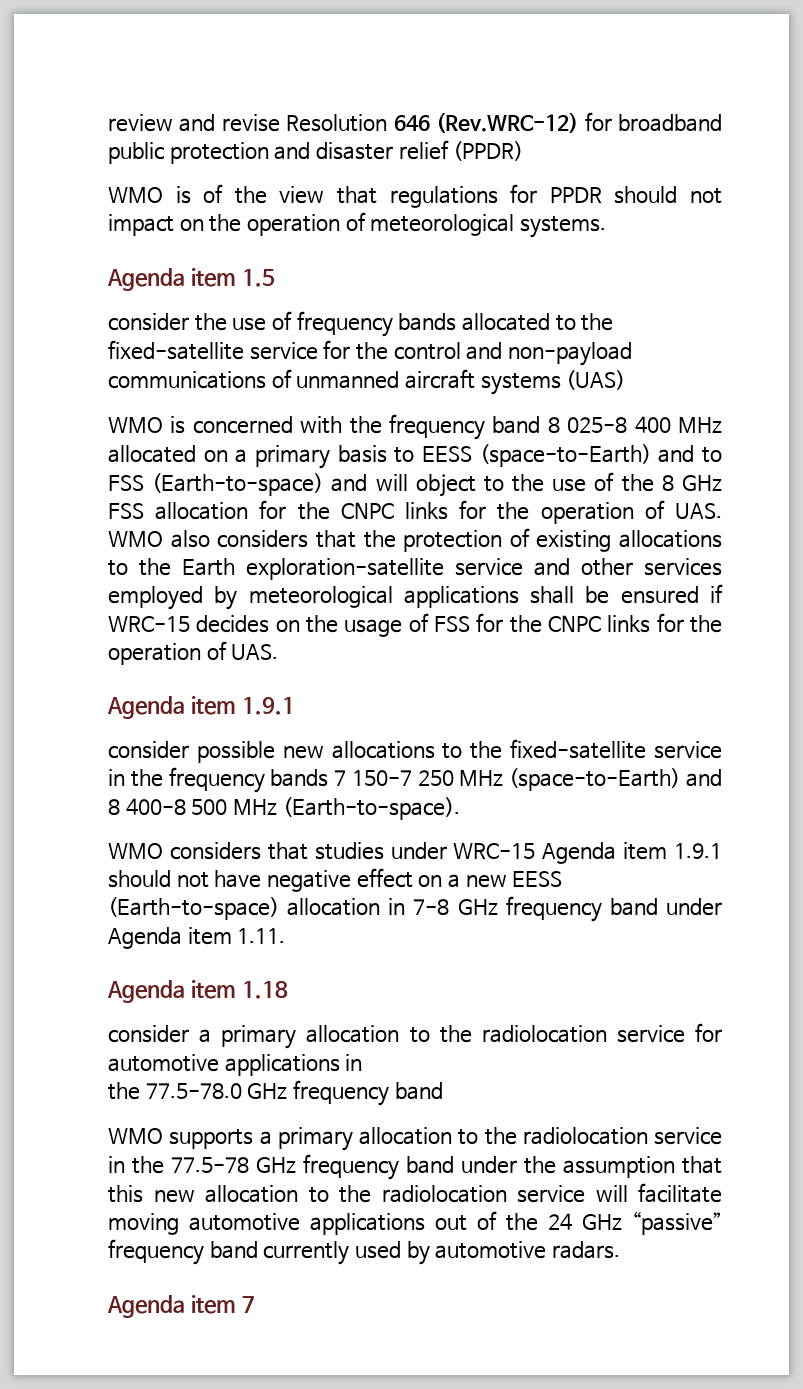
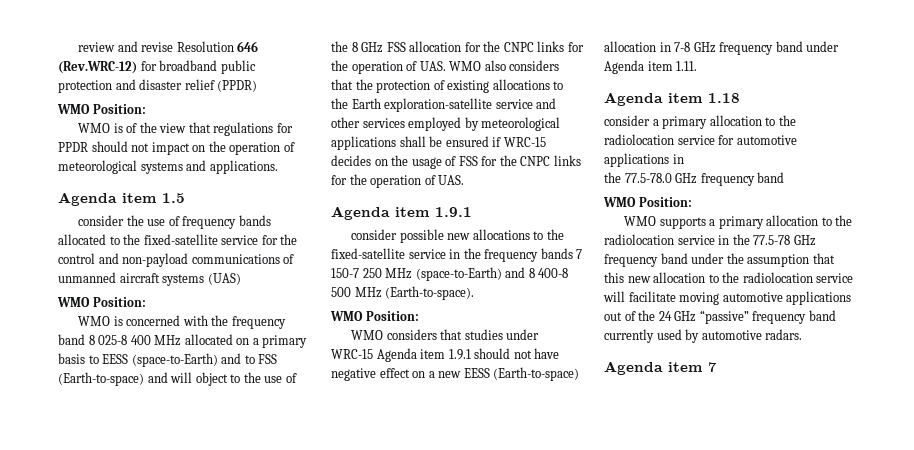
  review and revise Resolution 646 (Rev.WRC-12) for broadband public protection and disaster relief (PPDR)
+ WMO Position:
- WMO is of the view that regulations for PPDR should not impact on the operation of meteorological systems.
+ WMO is of the view that regulations for PPDR should not impact on the operation of meteorological systems and applications.
  consider the use of frequency bands allocated to the fixed-satellite service for the control and non-payload communications of unmanned aircraft systems (UAS)
+ WMO Position:
  consider possible new allocations to the fixed-satellite service in the frequency bands 7 150-7 250 MHz (space-to-Earth) and 8 400-8 500 MHz (Earth-to-space).
+ WMO Position:
  the 77.5-78.0 GHz frequency band
+ WMO Position:

